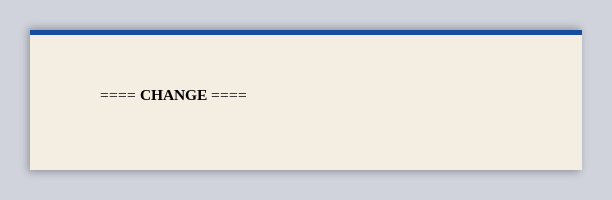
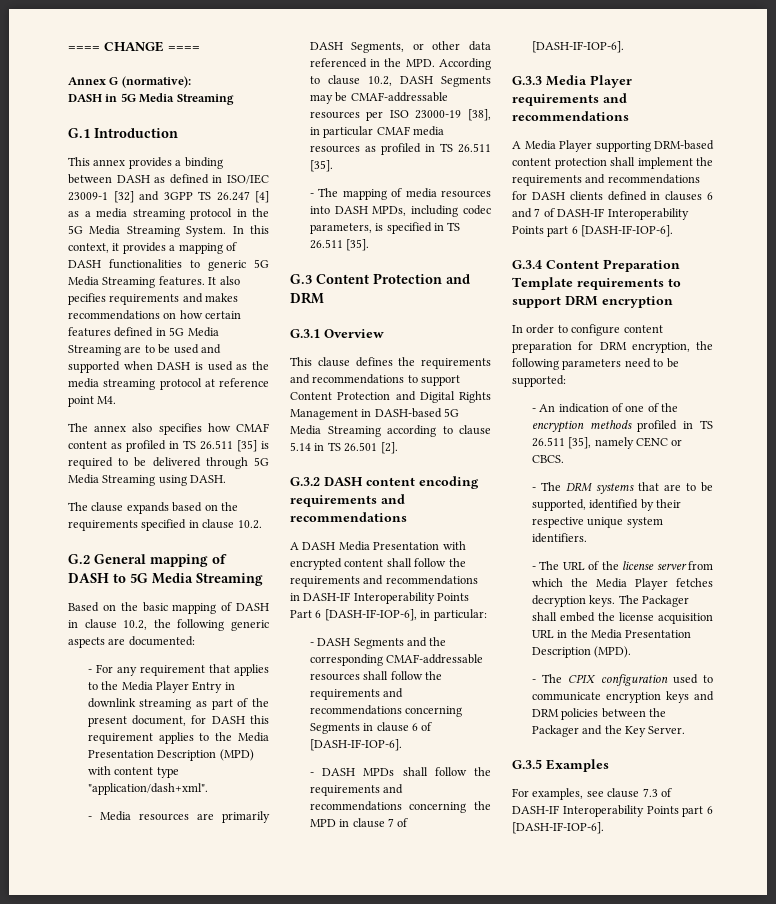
+ Annex G (normative):
+ DASH in 5G Media Streaming
+ G.1 Introduction
+ This annex provides a binding between DASH as defined in ISO/IEC 23009-1 [32] and 3GPP TS 26.247 [4] as a media streaming protocol in the 5G Media Streaming System. In this context, it provides a mapping of DASH functionalities to generic 5G Media Streaming features. It also pecifies requirements and makes recommendations on how certain features defined in 5G Media Streaming are to be used and supported when DASH is used as the media streaming protocol at reference point M4.
+ The annex also specifies how CMAF content as profiled in TS 26.511 [35] is required to be delivered through 5G Media Streaming using DASH.
+ The clause expands based on the requirements specified in clause 10.2.
+ G.2 General mapping of DASH to 5G Media Streaming
+ Based on the basic mapping of DASH in clause 10.2, the following generic aspects are documented:
+ - For any requirement that applies to the Media Player Entry in downlink streaming as part of the present document, for DASH this requirement applies to the Media Presentation Description (MPD) with content type "application/dash+xml".
+ - Media resources are primarily DASH Segments, or other data referenced in the MPD. According to clause 10.2, DASH Segments may be CMAF-addressable resources per ISO 23000-19 [38], in particular CMAF media resources as profiled in TS 26.511 [35].
+ - The mapping of media resources into DASH MPDs, including codec parameters, is specified in TS 26.511 [35].
+ G.3 Content Protection and DRM
+ G.3.1 Overview
+ This clause defines the requirements and recommendations to support Content Protection and Digital Rights Management in DASH-based 5G Media Streaming according to clause 5.14 in TS 26.501 [2].
+ G.3.2 DASH content encoding requirements and recommendations
+ A DASH Media Presentation with encrypted content shall follow the requirements and recommendations in DASH-IF Interoperability Points Part 6 [DASH-IF-IOP-6], in particular:
+ - DASH Segments and the corresponding CMAF-addressable resources shall follow the requirements and recommendations concerning Segments in clause 6 of [DASH-IF-IOP-6].
+ - DASH MPDs shall follow the requirements and recommendations concerning the MPD in clause 7 of [DASH-IF-IOP-6].
+ G.3.3 Media Player requirements and recommendations
+ A Media Player supporting DRM-based content protection shall implement the requirements and recommendations for DASH clients defined in clauses 6 and 7 of DASH-IF Interoperability Points part 6 [DASH-IF-IOP-6].
+ G.3.4 Content Preparation Template requirements to support DRM encryption
+ In order to configure content preparation for DRM encryption, the following parameters need to be supported:
+ - An indication of one of the encryption methods profiled in TS 26.511 [35], namely CENC or CBCS.
+ - The DRM systems that are to be supported, identified by their respective unique system identifiers.
+ - The URL of the license server from which the Media Player fetches decryption keys. The Packager shall embed the license acquisition URL in the Media Presentation Description (MPD).
+ - The CPIX configuration used to communicate encryption keys and DRM policies between the Packager and the Key Server.
+ G.3.5 Examples
+ For examples, see clause 7.3 of DASH-IF Interoperability Points part 6 [DASH-IF-IOP-6].

